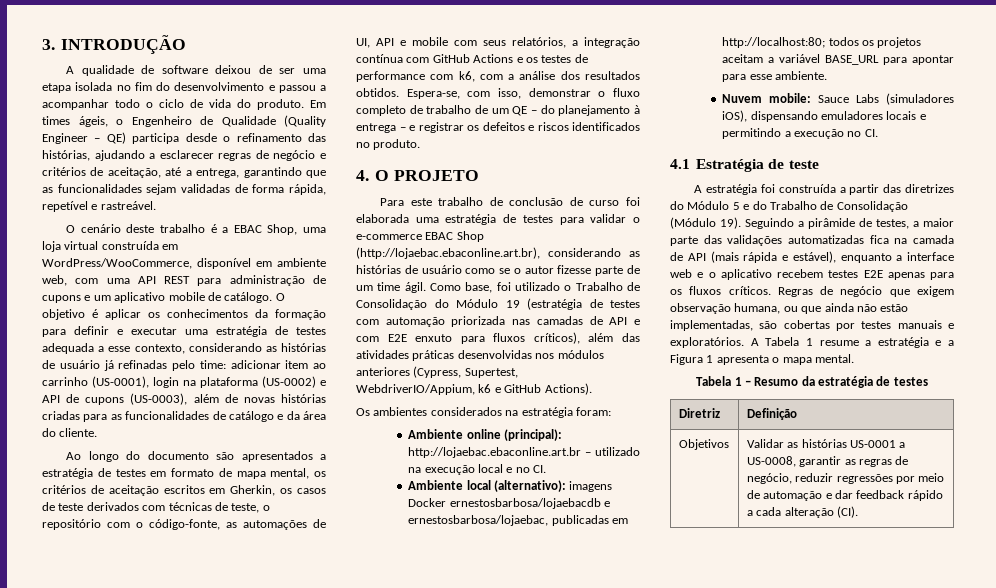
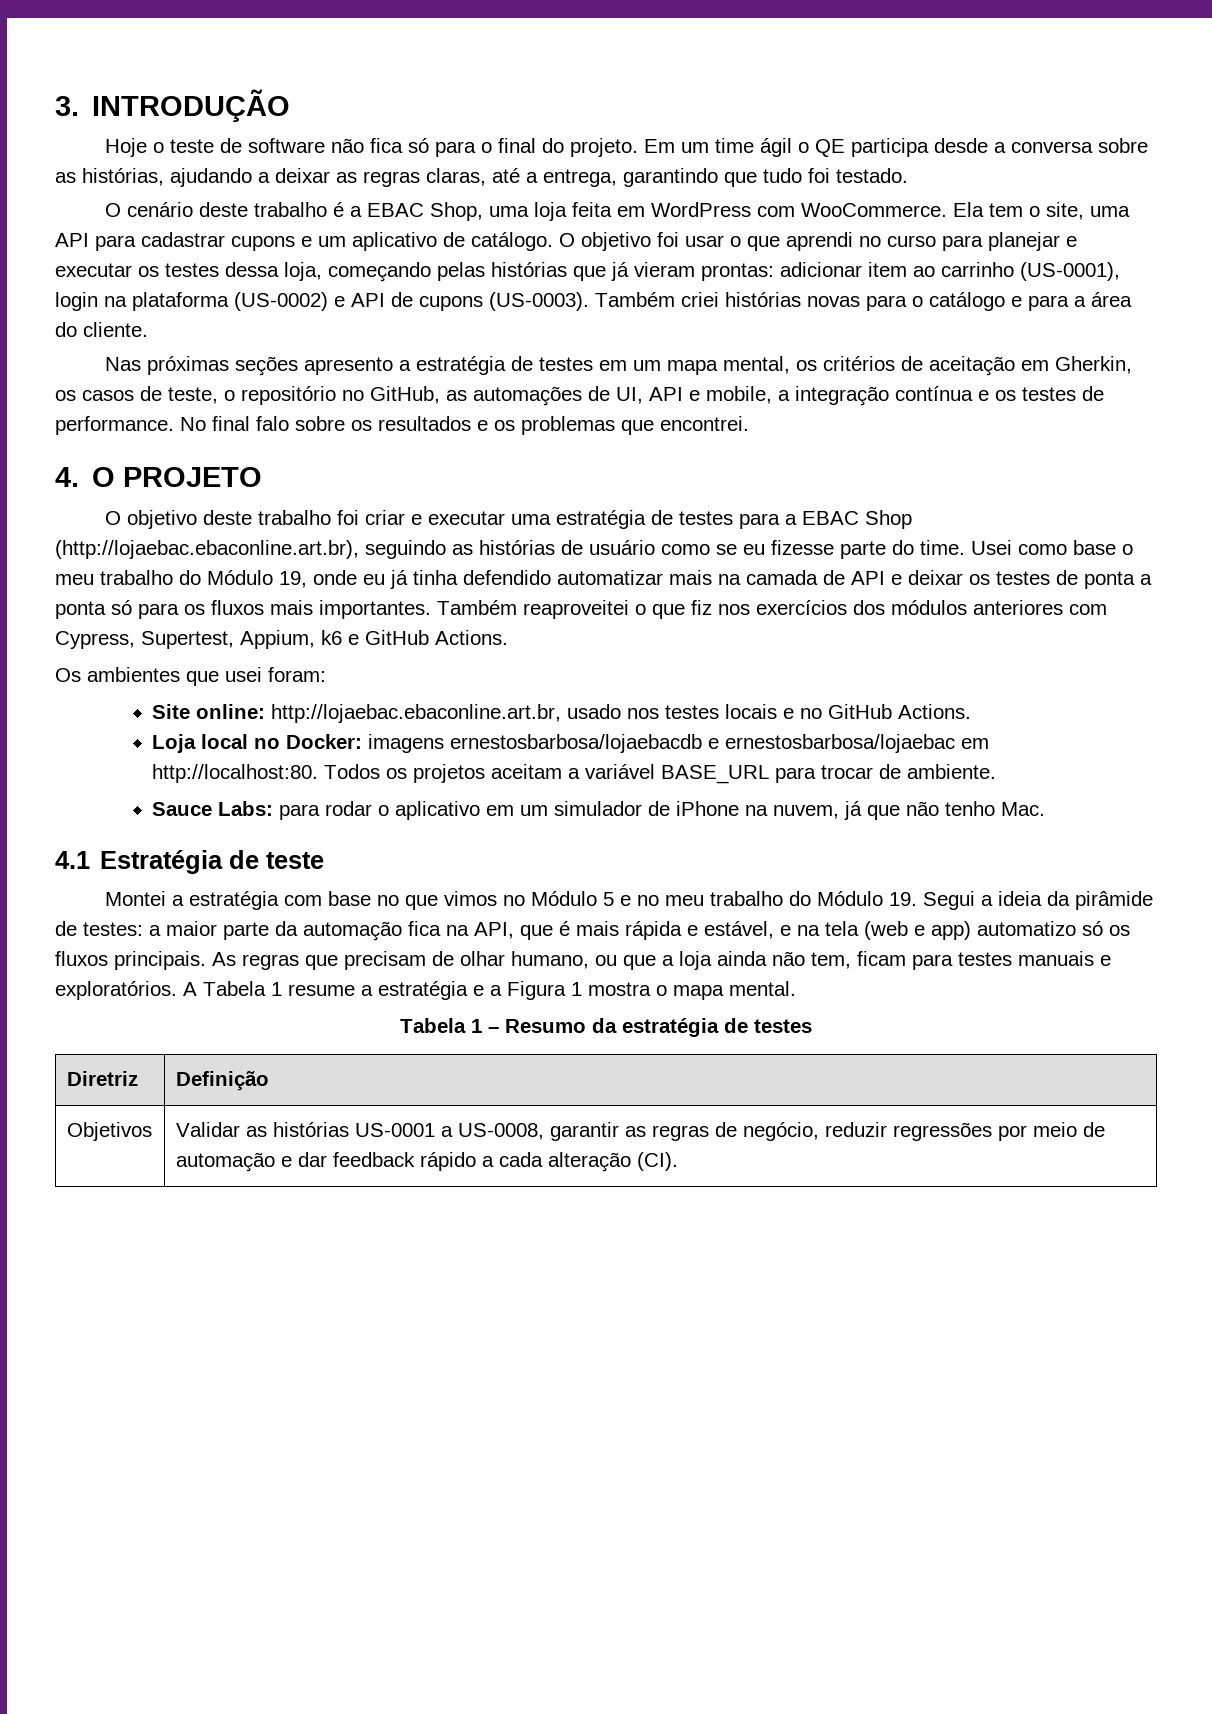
- A qualidade de software deixou de ser uma etapa isolada no fim do desenvolvimento e passou a acompanhar todo o ciclo de vida do produto. Em times ágeis, o Engenheiro de Qualidade (Quality Engineer – QE) participa desde o refinamento das histórias, ajudando a esclarecer regras de negócio e critérios de aceitação, até a entrega, garantindo que as funcionalidades sejam validadas de forma rápida, repetível e rastreável.
+ Hoje o teste de software não fica só para o final do projeto. Em um time ágil o QE participa desde a conversa sobre as histórias, ajudando a deixar as regras claras, até a entrega, garantindo que tudo foi testado.
- O cenário deste trabalho é a EBAC Shop, uma loja virtual construída em WordPress/WooCommerce, disponível em ambiente web, com uma API REST para administração de cupons e um aplicativo mobile de catálogo.
+ O cenário deste trabalho é a EBAC Shop, uma loja feita em WordPress com WooCommerce. Ela tem o site, uma API para cadastrar cupons e um aplicativo de catálogo.
- O objetivo é aplicar os conhecimentos da formação para definir e executar uma estratégia de testes adequada a esse contexto, considerando as histórias de usuário já refinadas pelo time: adicionar item ao carrinho (US-0001), login na plataforma (US-0002) e API de cupons (US-0003), além de novas histórias criadas para as funcionalidades de catálogo e da área do cliente.
- Ao longo do documento são apresentados a estratégia de testes em formato de mapa mental, os critérios de aceitação escritos em Gherkin, os casos de teste derivados com técnicas de teste, o repositório com o código-fonte, as automações de UI, API e mobile com seus relatórios, a integração contínua com GitHub Actions e os testes de performance com k6, com a análise dos resultados obtidos. Espera-se, com isso, demonstrar o fluxo completo de trabalho de um QE – do planejamento à entrega – e registrar os defeitos e riscos identificados no produto.
+ O objetivo foi usar o que aprendi no curso para planejar e executar os testes dessa loja, começando pelas histórias que já vieram prontas: adicionar item ao carrinho (US-0001), login na plataforma (US-0002) e API de cupons (US-0003). Também criei histórias novas para o catálogo e para a área do cliente.
+ Nas próximas seções apresento a estratégia de testes em um mapa mental, os critérios de aceitação em Gherkin, os casos de teste, o repositório no GitHub, as automações de UI, API e mobile, a integração contínua e os testes de performance. No final falo sobre os resultados e os problemas que encontrei.
  4. O PROJETO
- Para este trabalho de conclusão de curso foi elaborada uma estratégia de testes para validar o e-commerce EBAC Shop (http://lojaebac.ebaconline.art.br), considerando as histórias de usuário como se o autor fizesse parte de um time ágil. Como base, foi utilizado o Trabalho de Consolidação do Módulo 19 (estratégia de testes com automação priorizada nas camadas de API e com E2E enxuto para fluxos críticos), além das atividades práticas desenvolvidas nos módulos anteriores (Cypress, Supertest, WebdriverIO/Appium, k6 e GitHub Actions).
+ O objetivo deste trabalho foi criar e executar uma estratégia de testes para a EBAC Shop (http://lojaebac.ebaconline.art.br), seguindo as histórias de usuário como se eu fizesse parte do time. Usei como base o meu trabalho do Módulo 19, onde eu já tinha defendido automatizar mais na camada de API e deixar os testes de ponta a ponta só para os fluxos mais importantes. Também reaproveitei o que fiz nos exercícios dos módulos anteriores com Cypress, Supertest, Appium, k6 e GitHub Actions.
- Os ambientes considerados na estratégia foram:
- Ambiente online (principal): http://lojaebac.ebaconline.art.br – utilizado na execução local e no CI.
- Ambiente local (alternativo): imagens Docker ernestosbarbosa/lojaebacdb e ernestosbarbosa/lojaebac, publicadas em http://localhost:80; todos os projetos aceitam a variável BASE_URL para apontar para esse ambiente.
- Nuvem mobile: Sauce Labs (simuladores iOS), dispensando emuladores locais e permitindo a execução no CI.
+ Os ambientes que usei foram:
+ Site online: http://lojaebac.ebaconline.art.br, usado nos testes locais e no GitHub Actions.
+ Loja local no Docker: imagens ernestosbarbosa/lojaebacdb e ernestosbarbosa/lojaebac em http://localhost:80. Todos os projetos aceitam a variável BASE_URL para trocar de ambiente.
+ Sauce Labs: para rodar o aplicativo em um simulador de iPhone na nuvem, já que não tenho Mac.
  4.1 Estratégia de teste
- A estratégia foi construída a partir das diretrizes do Módulo 5 e do Trabalho de Consolidação (Módulo 19). Seguindo a pirâmide de testes, a maior parte das validações automatizadas fica na camada de API (mais rápida e estável), enquanto a interface web e o aplicativo recebem testes E2E apenas para os fluxos críticos. Regras de negócio que exigem observação humana, ou que ainda não estão implementadas, são cobertas por testes manuais e exploratórios.
+ Montei a estratégia com base no que vimos no Módulo 5 e no meu trabalho do Módulo 19. Segui a ideia da pirâmide de testes: a maior parte da automação fica na API, que é mais rápida e estável, e na tela (web e app) automatizo só os fluxos principais. As regras que precisam de olhar humano, ou que a loja ainda não tem, ficam para testes manuais e exploratórios.
- A Tabela 1 resume a estratégia e a Figura 1 apresenta o mapa mental.
+ A Tabela 1 resume a estratégia e a Figura 1 mostra o mapa mental.

